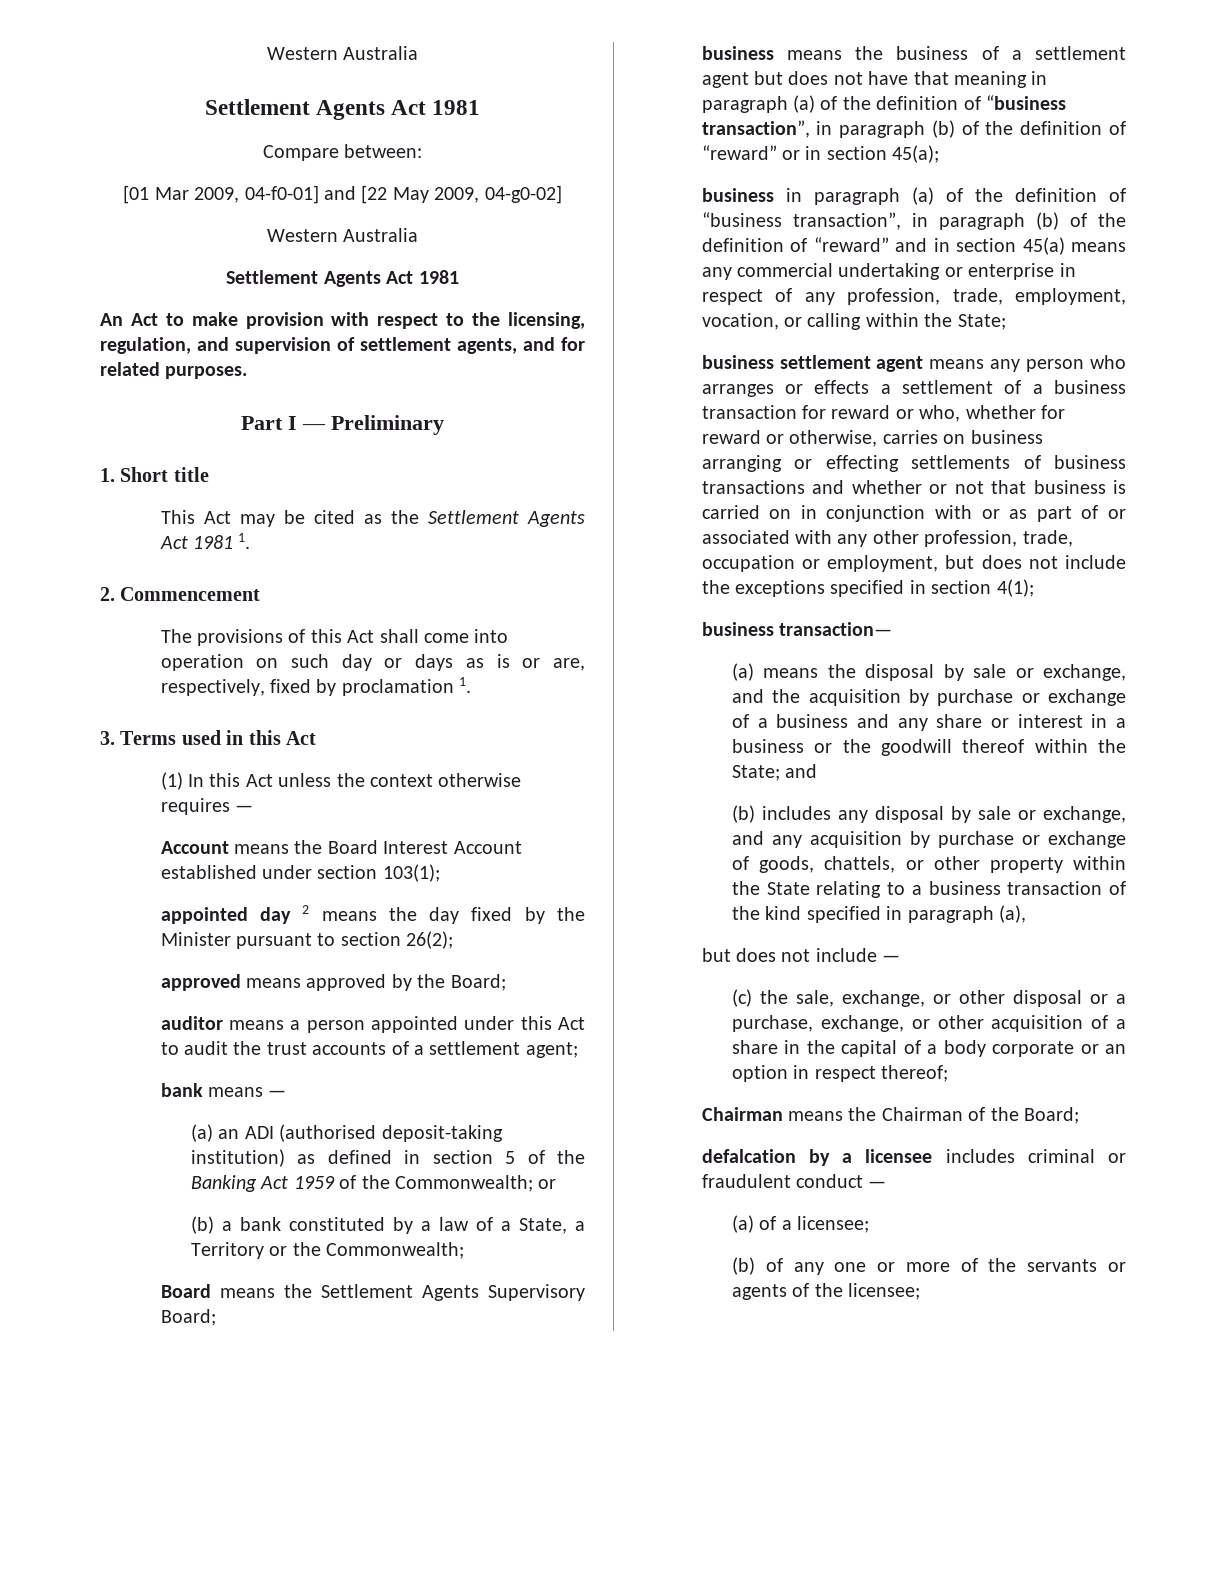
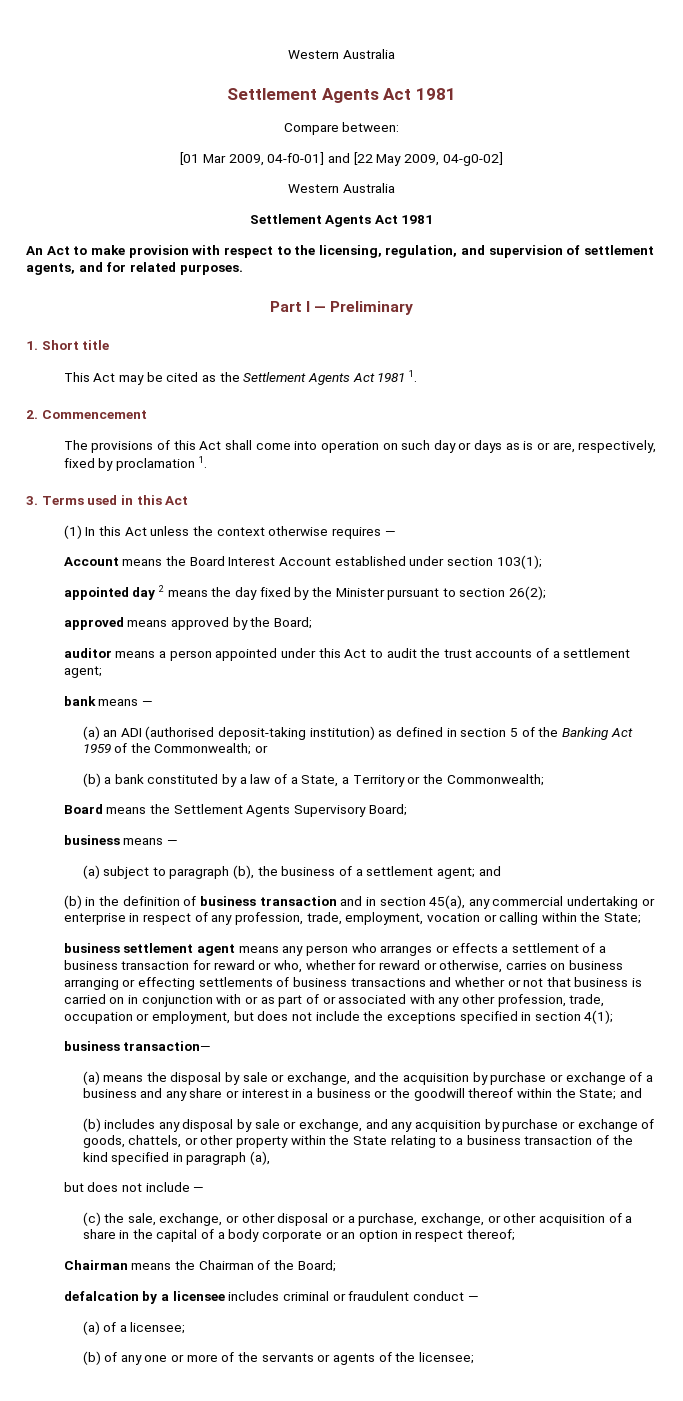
- business means the business of a settlement agent but does not have that meaning in paragraph (a) of the definition of “business transaction”, in paragraph (b) of the definition of “reward” or in section 45(a);
- business in paragraph (a) of the definition of “business transaction”, in paragraph (b) of the definition of “reward” and in section 45(a) means any commercial undertaking or enterprise in respect of any profession, trade, employment, vocation, or calling within the State;
+ business means —
+ (a) subject to paragraph (b), the business of a settlement agent; and
+ (b) in the definition of business transaction and in section 45(a), any commercial undertaking or enterprise in respect of any profession, trade, employment, vocation or calling within the State;

